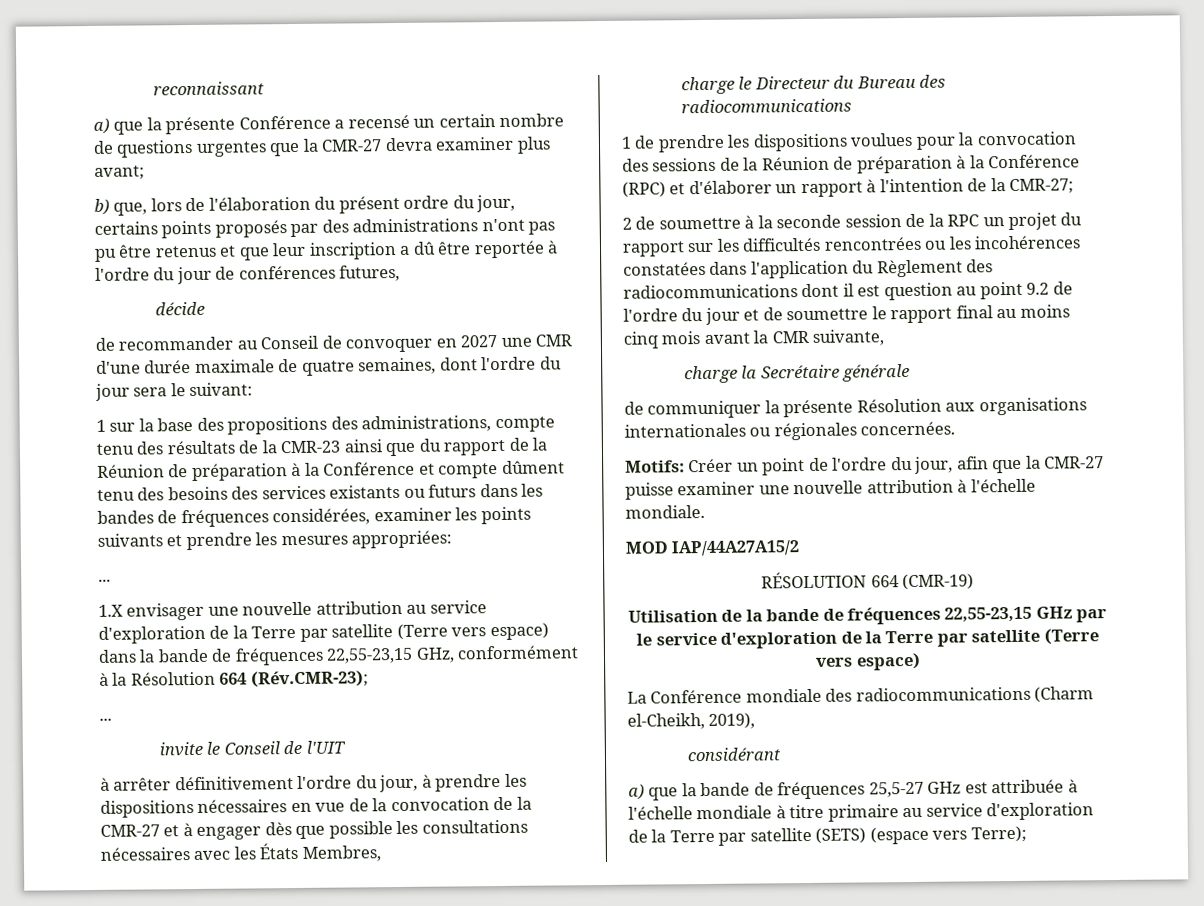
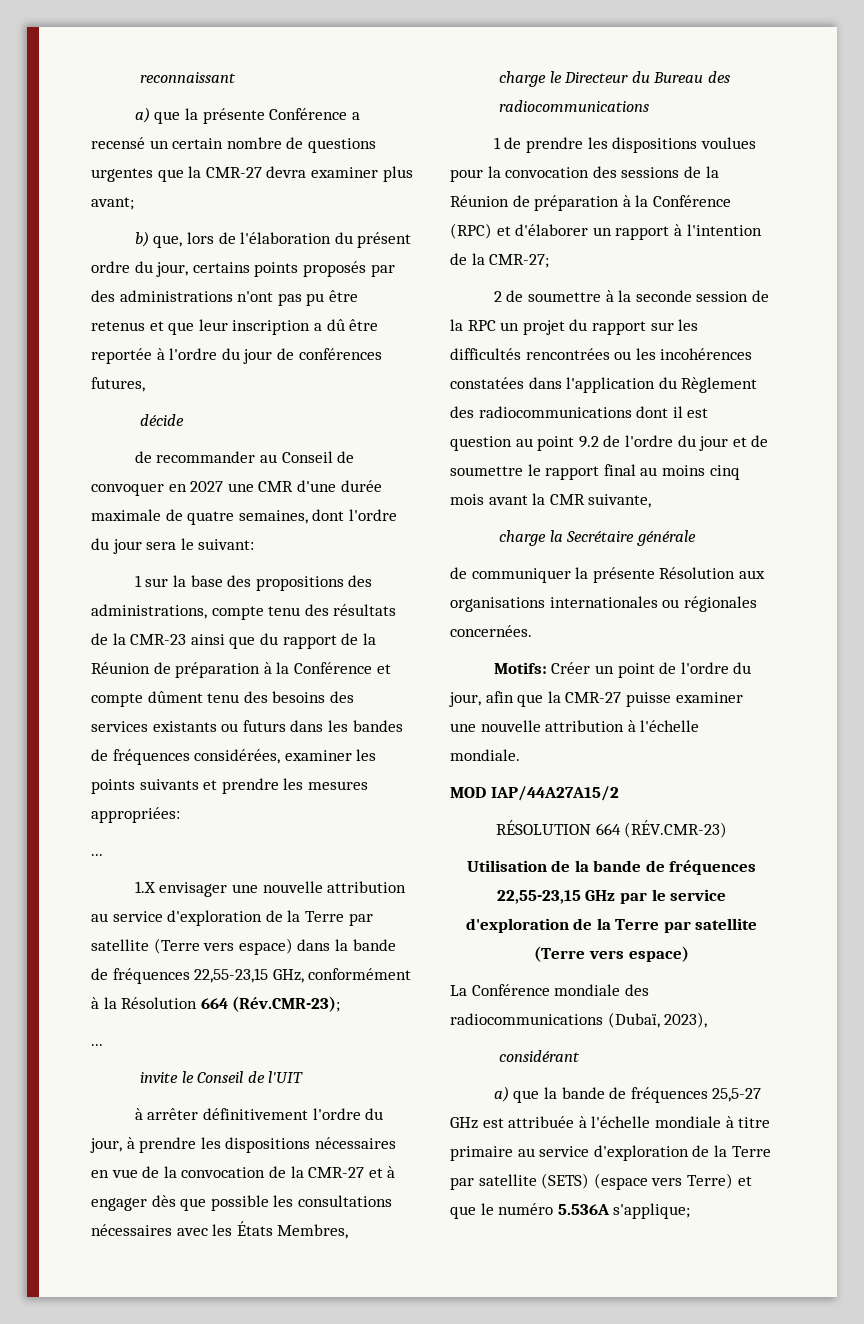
- RÉSOLUTION 664 (CMR-19)
+ RÉSOLUTION 664 (RÉV.CMR-23)
- La Conférence mondiale des radiocommunications (Charm el-Cheikh, 2019),
+ La Conférence mondiale des radiocommunications (Dubaï, 2023),
- a) que la bande de fréquences 25,5-27 GHz est attribuée à l'échelle mondiale à titre primaire au service d'exploration de la Terre par satellite (SETS) (espace vers Terre);
+ a) que la bande de fréquences 25,5-27 GHz est attribuée à l'échelle mondiale à titre primaire au service d'exploration de la Terre par satellite (SETS) (espace vers Terre) et que le numéro 5.536A s'applique;

